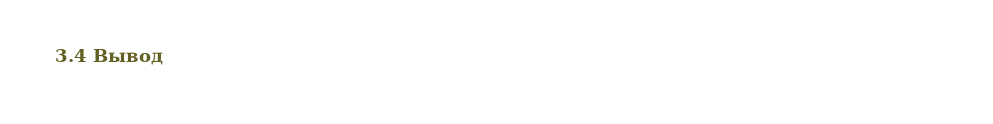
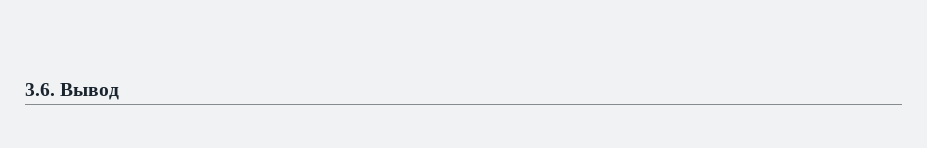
- 3.4 Вывод
+ 3.6. Вывод

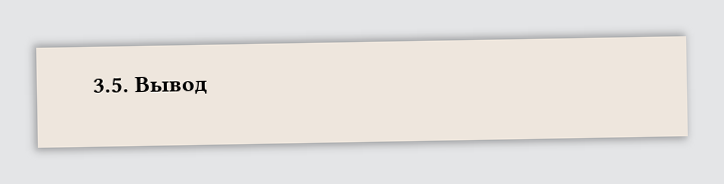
- 3.6. Вывод
+ 3.5. Вывод

